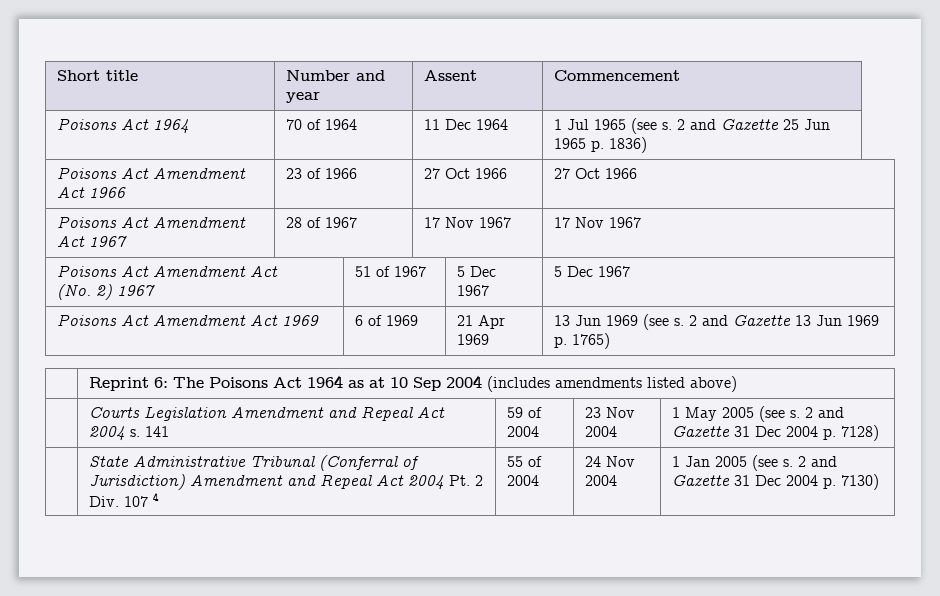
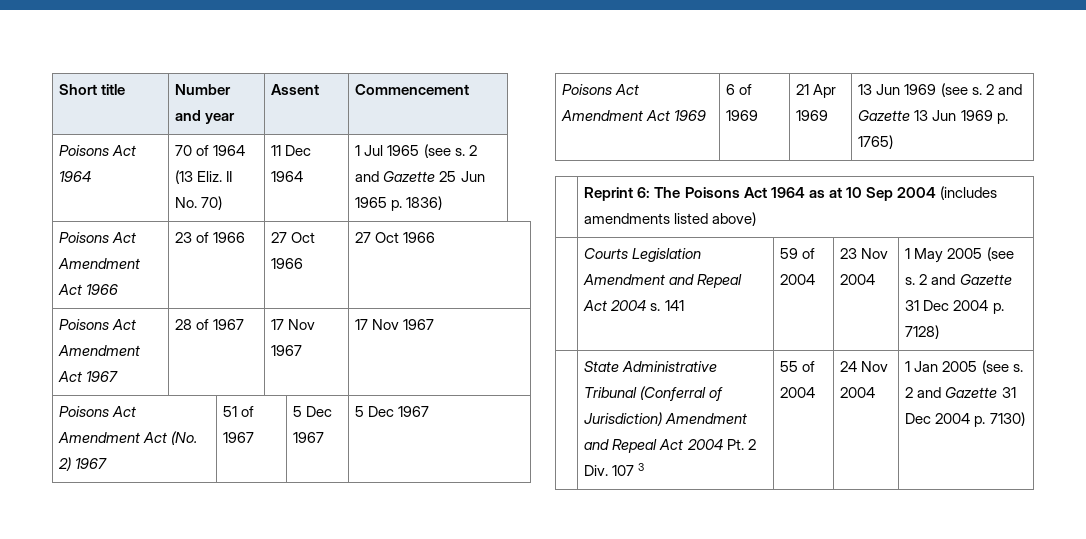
- Poisons Act 1964 | 70 of 1964 | 11 Dec 1964 | 1 Jul 1965 (see s. 2 and Gazette 25 Jun 1965 p. 1836)
+ Poisons Act 1964 | 70 of 1964 (13 Eliz. II No. 70) | 11 Dec 1964 | 1 Jul 1965 (see s. 2 and Gazette 25 Jun 1965 p. 1836)
  Poisons Act Amendment Act 1967 | 28 of 1967 | 17 Nov 1967 | 17 Nov 1967
- Poisons Act Amendment Act
- (No. 2) 1967 | 51 of 1967 | 5 Dec 1967 | 5 Dec 1967
+ Poisons Act Amendment Act (No. 2) 1967 | 51 of 1967 | 5 Dec 1967 | 5 Dec 1967
- | State Administrative Tribunal (Conferral of Jurisdiction) Amendment and Repeal Act 2004 Pt. 2 Div. 107 4 | 55 of 2004 | 24 Nov 2004 | 1 Jan 2005 (see s. 2 and Gazette 31 Dec 2004 p. 7130)
+ | State Administrative Tribunal (Conferral of Jurisdiction) Amendment and Repeal Act 2004 Pt. 2 Div. 107 3 | 55 of 2004 | 24 Nov 2004 | 1 Jan 2005 (see s. 2 and Gazette 31 Dec 2004 p. 7130)

